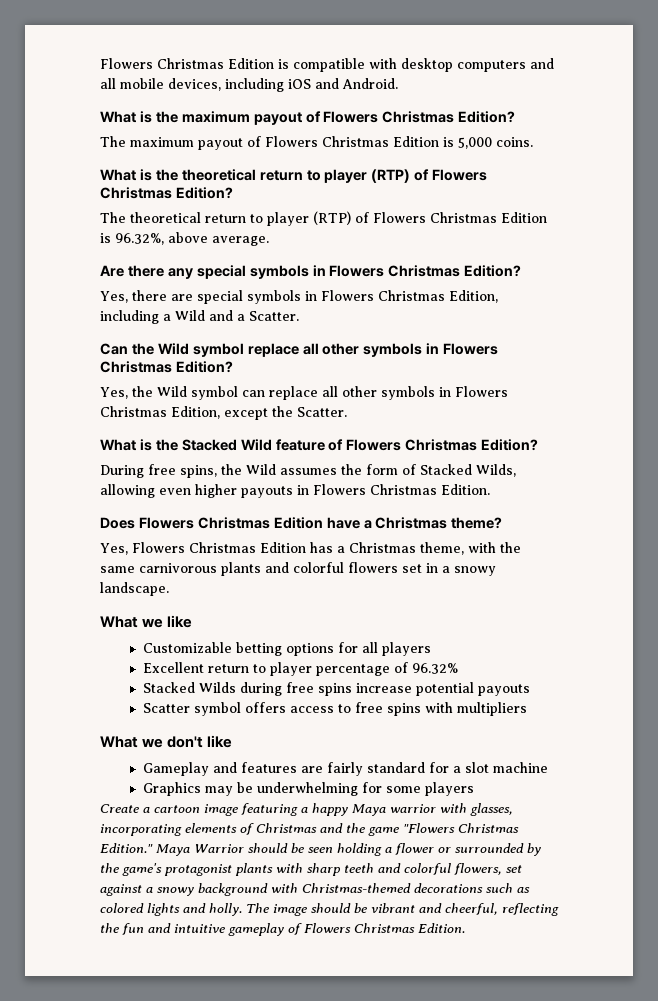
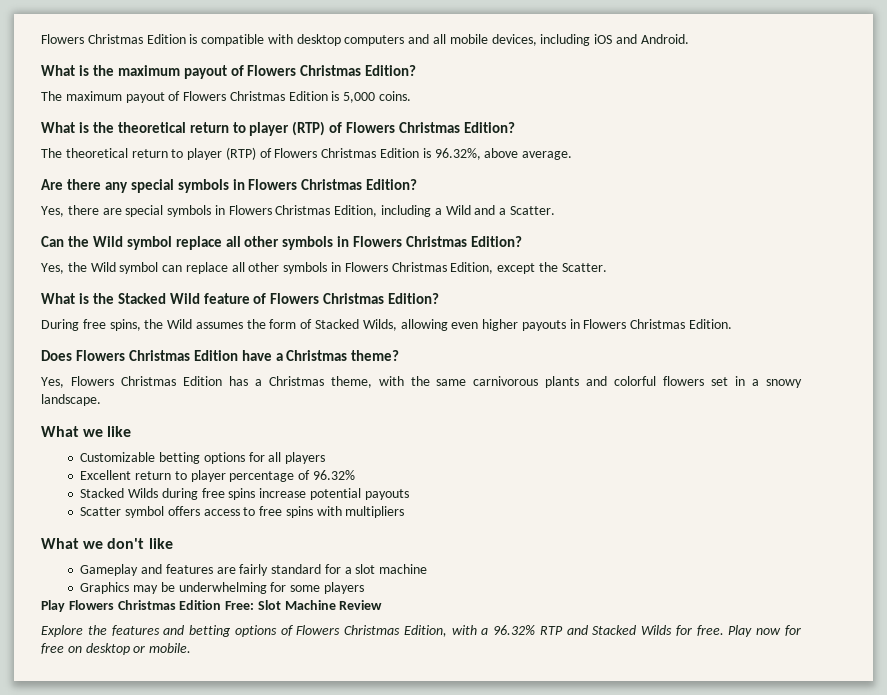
- Create a cartoon image featuring a happy Maya warrior with glasses, incorporating elements of Christmas and the game "Flowers Christmas Edition." Maya Warrior should be seen holding a flower or surrounded by the game's protagonist plants with sharp teeth and colorful flowers, set against a snowy background with Christmas-themed decorations such as colored lights and holly. The image should be vibrant and cheerful, reflecting the fun and intuitive gameplay of Flowers Christmas Edition.
+ Play Flowers Christmas Edition Free: Slot Machine Review
+ Explore the features and betting options of Flowers Christmas Edition, with a 96.32% RTP and Stacked Wilds for free. Play now for free on desktop or mobile.

